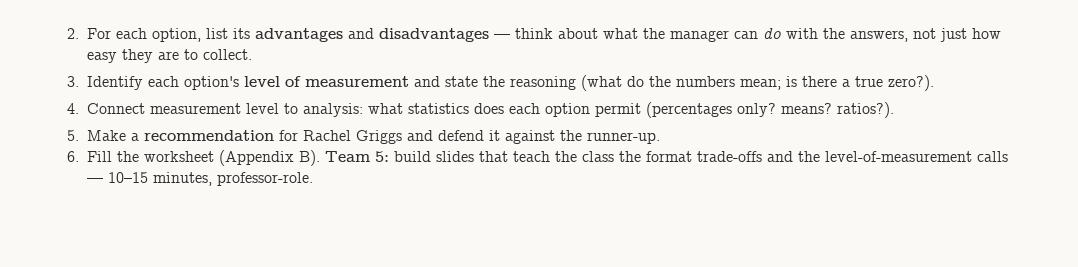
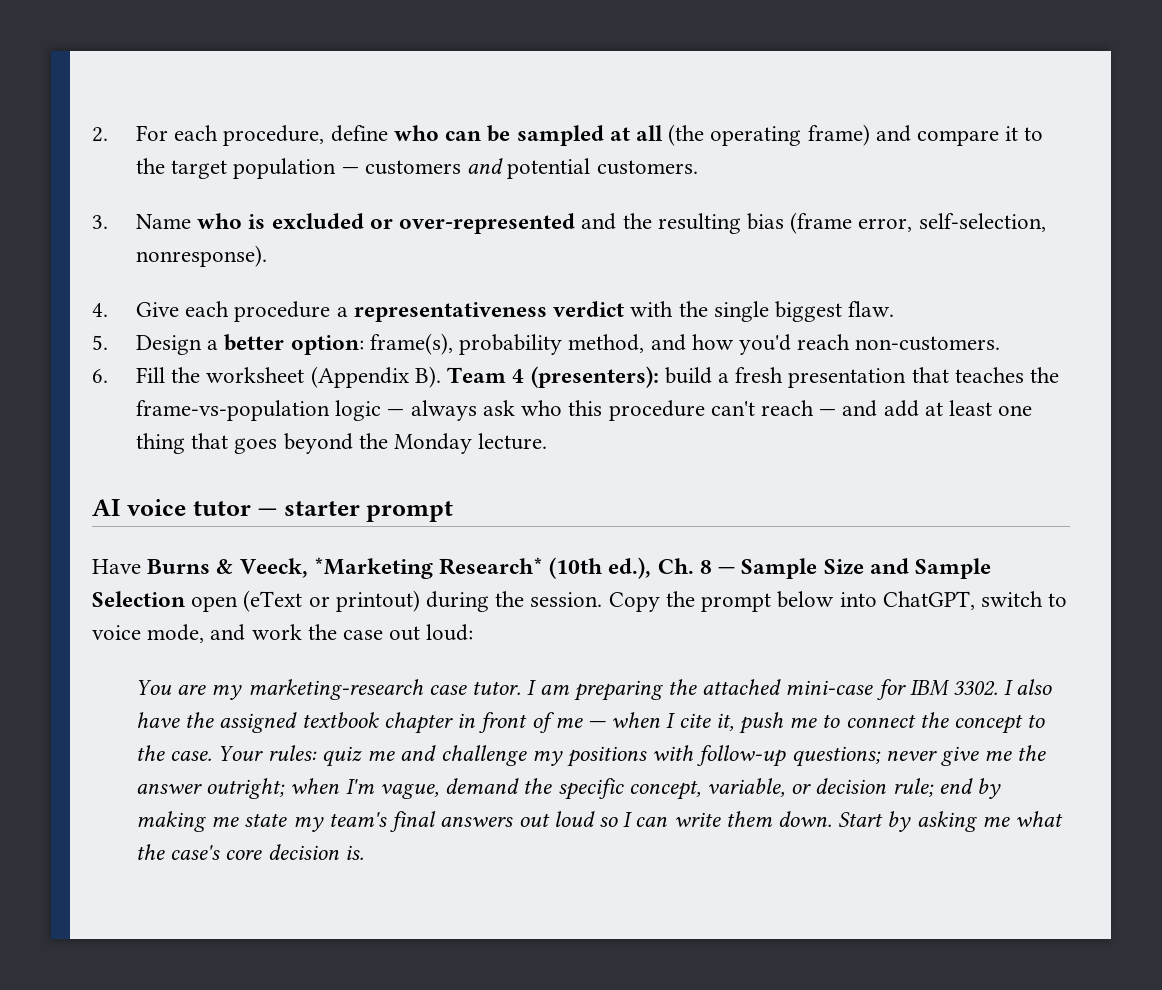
- 2. For each option, list its advantages and disadvantages — think about what the manager can do with the answers, not just how easy they are to collect.
- 3. Identify each option's level of measurement and state the reasoning (what do the numbers mean; is there a true zero?).
- 4. Connect measurement level to analysis: what statistics does each option permit (percentages only? means? ratios?).
- 5. Make a recommendation for Rachel Griggs and defend it against the runner-up.
+ 2. For each procedure, define who can be sampled at all (the operating frame) and compare it to the target population — customers and potential customers.
+ 3. Name who is excluded or over-represented and the resulting bias (frame error, self-selection, nonresponse).
+ 4. Give each procedure a representativeness verdict with the single biggest flaw.
+ 5. Design a better option: frame(s), probability method, and how you'd reach non-customers.
- 6. Fill the worksheet (Appendix B). Team 5: build slides that teach the class the format trade-offs and the level-of-measurement calls — 10–15 minutes, professor-role.
+ 6. Fill the worksheet (Appendix B). Team 4 (presenters): build a fresh presentation that teaches the frame-vs-population logic — always ask who this procedure can't reach — and add at least one thing that goes beyond the Monday lecture.
+ AI voice tutor — starter prompt
+ Have Burns & Veeck, *Marketing Research* (10th ed.), Ch. 8 — Sample Size and Sample Selection open (eText or printout) during the session. Copy the prompt below into ChatGPT, switch to voice mode, and work the case out loud:
+ You are my marketing-research case tutor. I am preparing the attached mini-case for IBM 3302. I also have the assigned textbook chapter in front of me — when I cite it, push me to connect the concept to the case. Your rules: quiz me and challenge my positions with follow-up questions; never give me the answer outright; when I'm vague, demand the specific concept, variable, or decision rule; end by making me state my team's final answers out loud so I can write them down. Start by asking me what the case's core decision is.

